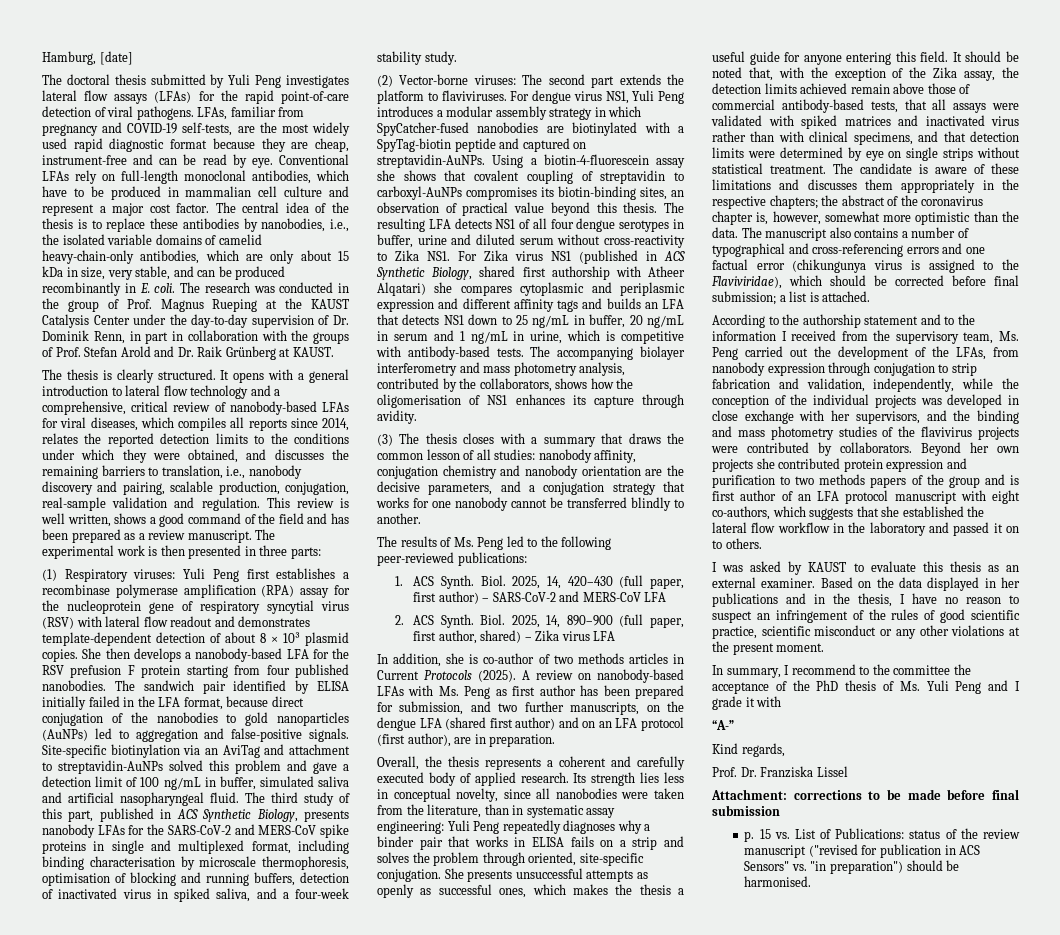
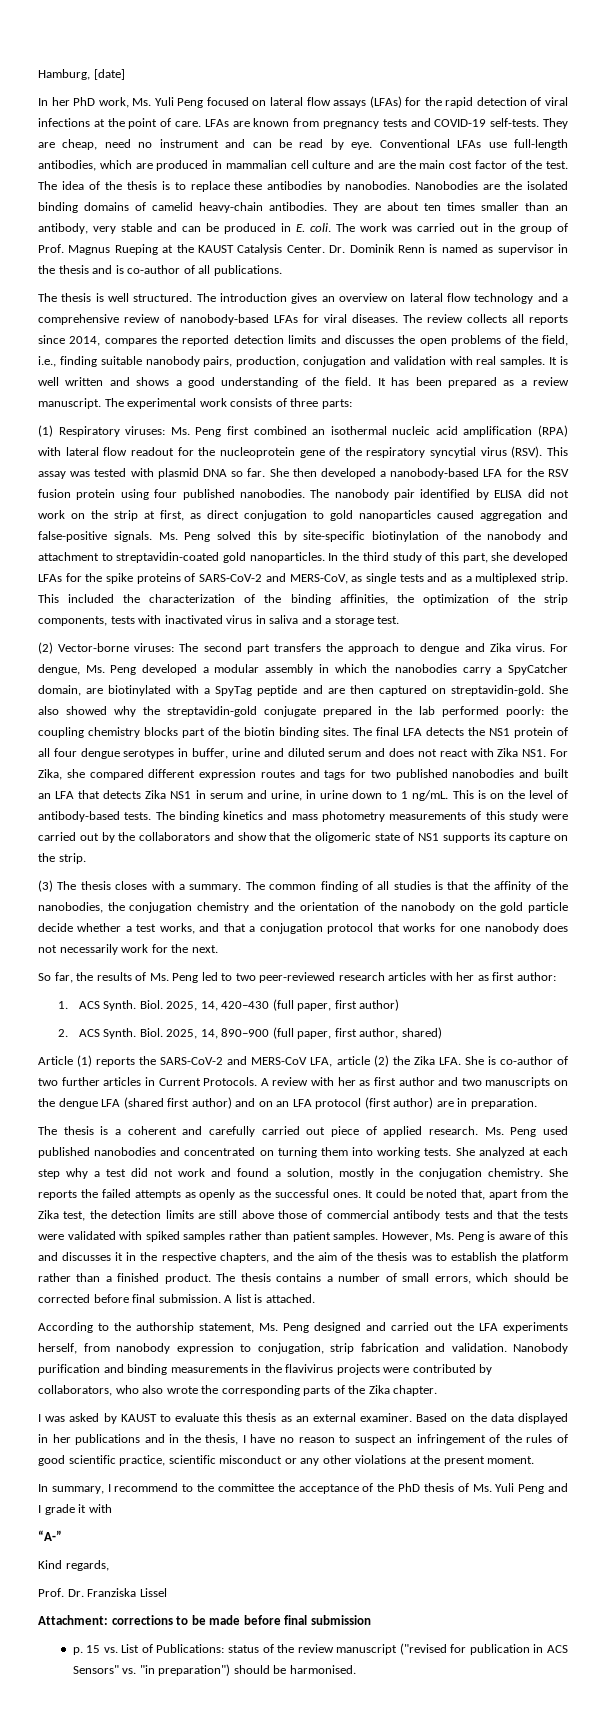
- The doctoral thesis submitted by Yuli Peng investigates lateral flow assays (LFAs) for the rapid point-of-care detection of viral pathogens. LFAs, familiar from pregnancy and COVID-19 self-tests, are the most widely used rapid diagnostic format because they are cheap, instrument-free and can be read by eye.
+ In her PhD work, Ms. Yuli Peng focused on lateral flow assays (LFAs) for the rapid detection of viral infections at the point of care. LFAs are known from pregnancy tests and COVID-19 self-tests. They are cheap, need no instrument and can be read by eye.
- Conventional LFAs rely on full-length monoclonal antibodies, which have to be produced in mammalian cell culture and represent a major cost factor. The central idea of the thesis is to replace these antibodies by nanobodies, i.e., the isolated variable domains of camelid heavy-chain-only antibodies, which are only about 15 kDa in size, very stable, and can be produced recombinantly in E. coli.
+ Conventional LFAs use full-length antibodies, which are produced in mammalian cell culture and are the main cost factor of the test. The idea of the thesis is to replace these antibodies by nanobodies. Nanobodies are the isolated binding domains of camelid heavy-chain antibodies. They are about ten times smaller than an antibody, very stable and can be produced in E. coli.
- The research was conducted in the group of Prof. Magnus Rueping at the KAUST Catalysis Center under the day-to-day supervision of Dr. Dominik Renn, in part in collaboration with the groups of Prof. Stefan Arold and Dr. Raik Grünberg at KAUST.
- The thesis is clearly structured. It opens with a general introduction to lateral flow technology and a comprehensive, critical review of nanobody-based LFAs for viral diseases, which compiles all reports since 2014, relates the reported detection limits to the conditions under which they were obtained, and discusses the remaining barriers to translation, i.e., nanobody discovery and pairing, scalable production, conjugation, real-sample validation and regulation. This review is well written, shows a good command of the field and has been prepared as a review manuscript.
+ The work was carried out in the group of Prof. Magnus Rueping at the KAUST Catalysis Center. Dr. Dominik Renn is named as supervisor in the thesis and is co-author of all publications.
+ The thesis is well structured. The introduction gives an overview on lateral flow technology and a comprehensive review of nanobody-based LFAs for viral diseases. The review collects all reports since 2014, compares the reported detection limits and discusses the open problems of the field, i.e., finding suitable nanobody pairs, production, conjugation and validation with real samples. It is well written and shows a good understanding of the field. It has been prepared as a review manuscript.
- The experimental work is then presented in three parts:
+ The experimental work consists of three parts:
- (1) Respiratory viruses: Yuli Peng first establishes a recombinase polymerase amplification (RPA) assay for the nucleoprotein gene of respiratory syncytial virus (RSV) with lateral flow readout and demonstrates template-dependent detection of about 8 × 10³ plasmid copies.
+ (1) Respiratory viruses: Ms. Peng first combined an isothermal nucleic acid amplification (RPA) with lateral flow readout for the nucleoprotein gene of the respiratory syncytial virus (RSV). This assay was tested with plasmid DNA so far.
- She then develops a nanobody-based LFA for the RSV prefusion F protein starting from four published nanobodies.
+ She then developed a nanobody-based LFA for the RSV fusion protein using four published nanobodies.
- The sandwich pair identified by ELISA initially failed in the LFA format, because direct conjugation of the nanobodies to gold nanoparticles (AuNPs) led to aggregation and false-positive signals. Site-specific biotinylation via an AviTag and attachment to streptavidin-AuNPs solved this problem and gave a detection limit of 100 ng/mL in buffer, simulated saliva and artificial nasopharyngeal fluid. The third study of this part, published in ACS Synthetic Biology, presents nanobody LFAs for the SARS-CoV-2 and MERS-CoV spike proteins in single and multiplexed format, including binding characterisation by microscale thermophoresis, optimisation of blocking and running buffers, detection of inactivated virus in spiked saliva, and a four-week stability study.
+ The nanobody pair identified by ELISA did not work on the strip at first, as direct conjugation to gold nanoparticles caused aggregation and false-positive signals. Ms. Peng solved this by site-specific biotinylation of the nanobody and attachment to streptavidin-coated gold nanoparticles. In the third study of this part, she developed LFAs for the spike proteins of SARS-CoV-2 and MERS-CoV, as single tests and as a multiplexed strip. This included the characterization of the binding affinities, the optimization of the strip components, tests with inactivated virus in saliva and a storage test.
- (2) Vector-borne viruses: The second part extends the platform to flaviviruses. For dengue virus NS1, Yuli Peng introduces a modular assembly strategy in which SpyCatcher-fused nanobodies are biotinylated with a SpyTag-biotin peptide and captured on streptavidin-AuNPs. Using a biotin-4-fluorescein assay she shows that covalent coupling of streptavidin to carboxyl-AuNPs compromises its biotin-binding sites, an observation of practical value beyond this thesis. The resulting LFA detects NS1 of all four dengue serotypes in buffer, urine and diluted serum without cross-reactivity to Zika NS1. For Zika virus NS1 (published in ACS Synthetic Biology, shared first authorship with Atheer Alqatari) she compares cytoplasmic and periplasmic expression and different affinity tags and builds an LFA that detects NS1 down to 25 ng/mL in buffer, 20 ng/mL in serum and 1 ng/mL in urine, which is competitive with antibody-based tests. The accompanying biolayer interferometry and mass photometry analysis, contributed by the collaborators, shows how the oligomerisation of NS1 enhances its capture through avidity.
+ (2) Vector-borne viruses: The second part transfers the approach to dengue and Zika virus. For dengue, Ms. Peng developed a modular assembly in which the nanobodies carry a SpyCatcher domain, are biotinylated with a SpyTag peptide and are then captured on streptavidin-gold. She also showed why the streptavidin-gold conjugate prepared in the lab performed poorly: the coupling chemistry blocks part of the biotin binding sites. The final LFA detects the NS1 protein of all four dengue serotypes in buffer, urine and diluted serum and does not react with Zika NS1. For Zika, she compared different expression routes and tags for two published nanobodies and built an LFA that detects Zika NS1 in serum and urine, in urine down to 1 ng/mL. This is on the level of antibody-based tests. The binding kinetics and mass photometry measurements of this study were carried out by the collaborators and show that the oligomeric state of NS1 supports its capture on the strip.
- (3) The thesis closes with a summary that draws the common lesson of all studies: nanobody affinity, conjugation chemistry and nanobody orientation are the decisive parameters, and a conjugation strategy that works for one nanobody cannot be transferred blindly to another.
- The results of Ms. Peng led to the following peer-reviewed publications:
+ (3) The thesis closes with a summary. The common finding of all studies is that the affinity of the nanobodies, the conjugation chemistry and the orientation of the nanobody on the gold particle decide whether a test works, and that a conjugation protocol that works for one nanobody does not necessarily work for the next.
+ So far, the results of Ms. Peng led to two peer-reviewed research articles with her as first author:
- 2025, 14, 420–430 (full paper, first author) – SARS-CoV-2 and MERS-CoV LFA
+ 2025, 14, 420–430 (full paper, first author)
- 2025, 14, 890–900 (full paper, first author, shared) – Zika virus LFA
- In addition, she is co-author of two methods articles in Current Protocols (2025). A review on nanobody-based LFAs with Ms. Peng as first author has been prepared for submission, and two further manuscripts, on the dengue LFA (shared first author) and on an LFA protocol (first author), are in preparation.
+ 2025, 14, 890–900 (full paper, first author, shared)
+ Article (1) reports the SARS-CoV-2 and MERS-CoV LFA, article (2) the Zika LFA. She is co-author of two further articles in Current Protocols. A review with her as first author and two manuscripts on the dengue LFA (shared first author) and on an LFA protocol (first author) are in preparation.
- Overall, the thesis represents a coherent and carefully executed body of applied research. Its strength lies less in conceptual novelty, since all nanobodies were taken from the literature, than in systematic assay engineering: Yuli Peng repeatedly diagnoses why a binder pair that works in ELISA fails on a strip and solves the problem through oriented, site-specific conjugation. She presents unsuccessful attempts as openly as successful ones, which makes the thesis a useful guide for anyone entering this field. It should be noted that, with the exception of the Zika assay, the detection limits achieved remain above those of commercial antibody-based tests, that all assays were validated with spiked matrices and inactivated virus rather than with clinical specimens, and that detection limits were determined by eye on single strips without statistical treatment. The candidate is aware of these limitations and discusses them appropriately in the respective chapters; the abstract of the coronavirus chapter is, however, somewhat more optimistic than the data. The manuscript also contains a number of typographical and cross-referencing errors and one factual error (chikungunya virus is assigned to the Flaviviridae), which should be corrected before final submission; a list is attached.
+ The thesis is a coherent and carefully carried out piece of applied research. Ms. Peng used published nanobodies and concentrated on turning them into working tests. She analyzed at each step why a test did not work and found a solution, mostly in the conjugation chemistry. She reports the failed attempts as openly as the successful ones. It could be noted that, apart from the Zika test, the detection limits are still above those of commercial antibody tests and that the tests were validated with spiked samples rather than patient samples. However, Ms. Peng is aware of this and discusses it in the respective chapters, and the aim of the thesis was to establish the platform rather than a finished product. The thesis contains a number of small errors, which should be corrected before final submission. A list is attached.
- According to the authorship statement and to the information I received from the supervisory team, Ms. Peng carried out the development of the LFAs, from nanobody expression through conjugation to strip fabrication and validation, independently, while the conception of the individual projects was developed in close exchange with her supervisors, and the binding and mass photometry studies of the flavivirus projects were contributed by collaborators. Beyond her own projects she contributed protein expression and purification to two methods papers of the group and is first author of an LFA protocol manuscript with eight co-authors, which suggests that she established the lateral flow workflow in the laboratory and passed it on to others.
+ According to the authorship statement, Ms. Peng designed and carried out the LFA experiments herself, from nanobody expression to conjugation, strip fabrication and validation. Nanobody purification and binding measurements in the flavivirus projects were contributed by collaborators, who also wrote the corresponding parts of the Zika chapter.

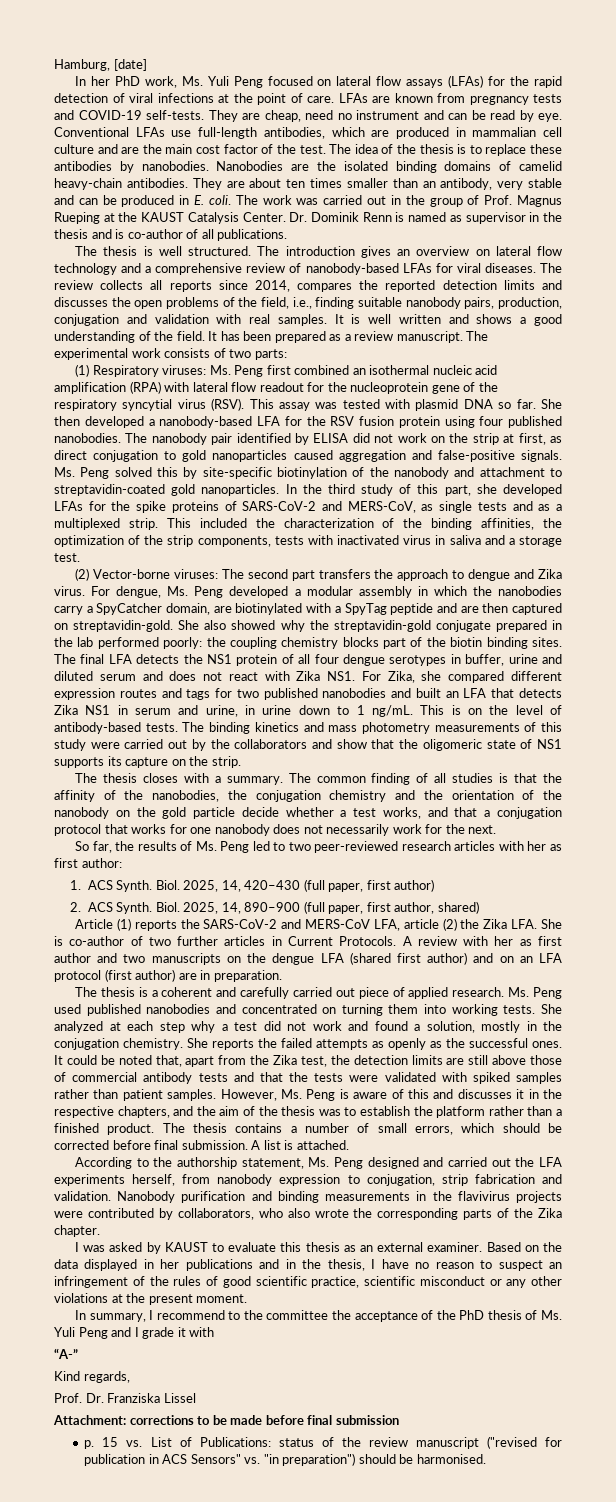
- The experimental work consists of three parts:
+ The experimental work consists of two parts:
- (3) The thesis closes with a summary.
+ The thesis closes with a summary.

